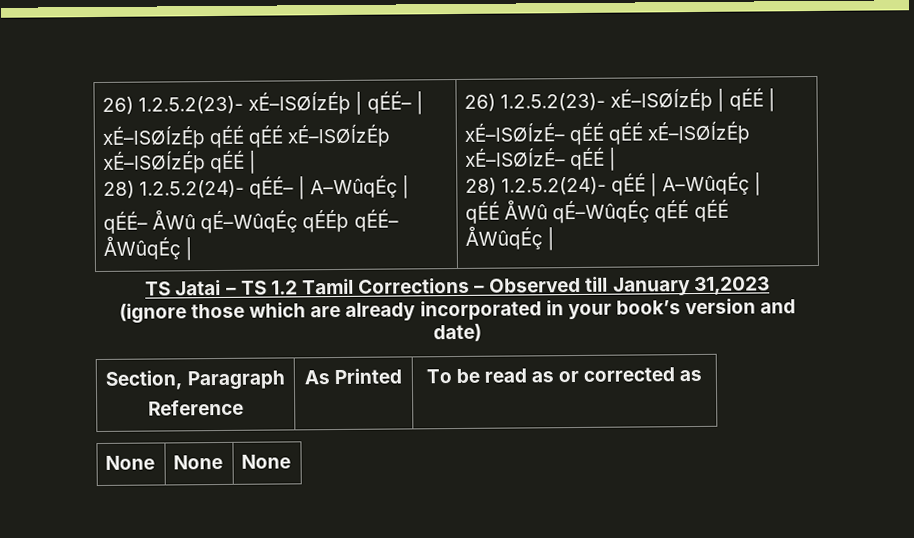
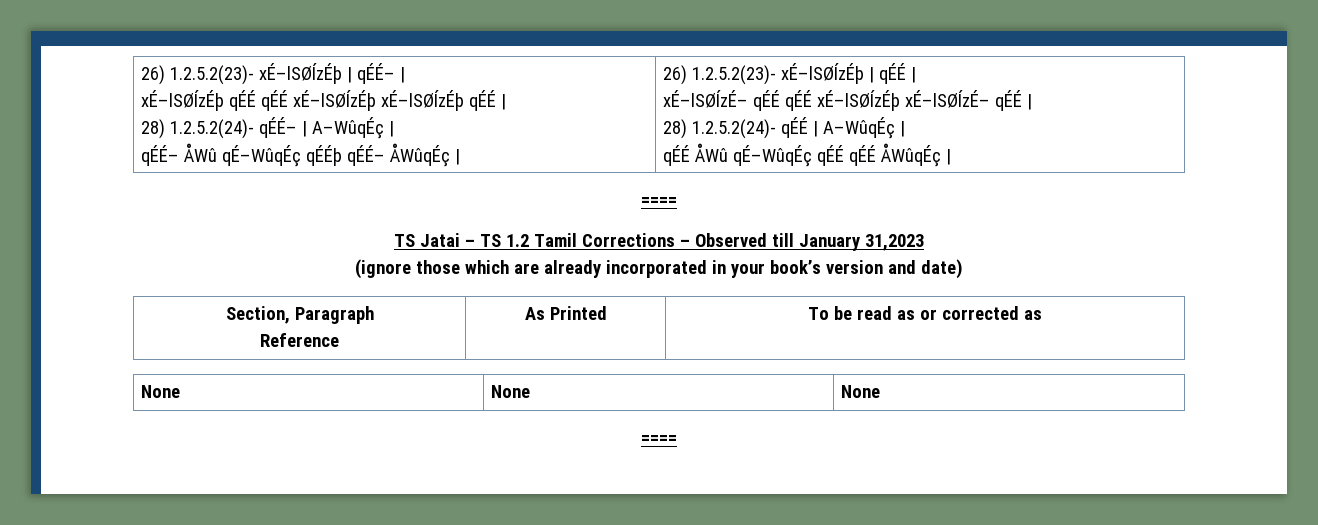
  26) 1.2.5.2(23)- xÉ–lSØÍzÉþ | qÉÉ– |
  xÉ–lSØÍzÉþ qÉÉ qÉÉ xÉ–lSØÍzÉþ xÉ–lSØÍzÉþ qÉÉ |
  28) 1.2.5.2(24)- qÉÉ– | A–WûqÉç |
  qÉÉ– ÅWû qÉ–WûqÉç qÉÉþ qÉÉ– ÅWûqÉç | | 26) 1.2.5.2(23)- xÉ–lSØÍzÉþ | qÉÉ |
  xÉ–lSØÍzÉ– qÉÉ qÉÉ xÉ–lSØÍzÉþ xÉ–lSØÍzÉ– qÉÉ |
  28) 1.2.5.2(24)- qÉÉ | A–WûqÉç |
  qÉÉ ÅWû qÉ–WûqÉç qÉÉ qÉÉ ÅWûqÉç |
+ ====
  None | None | None
+ ====

